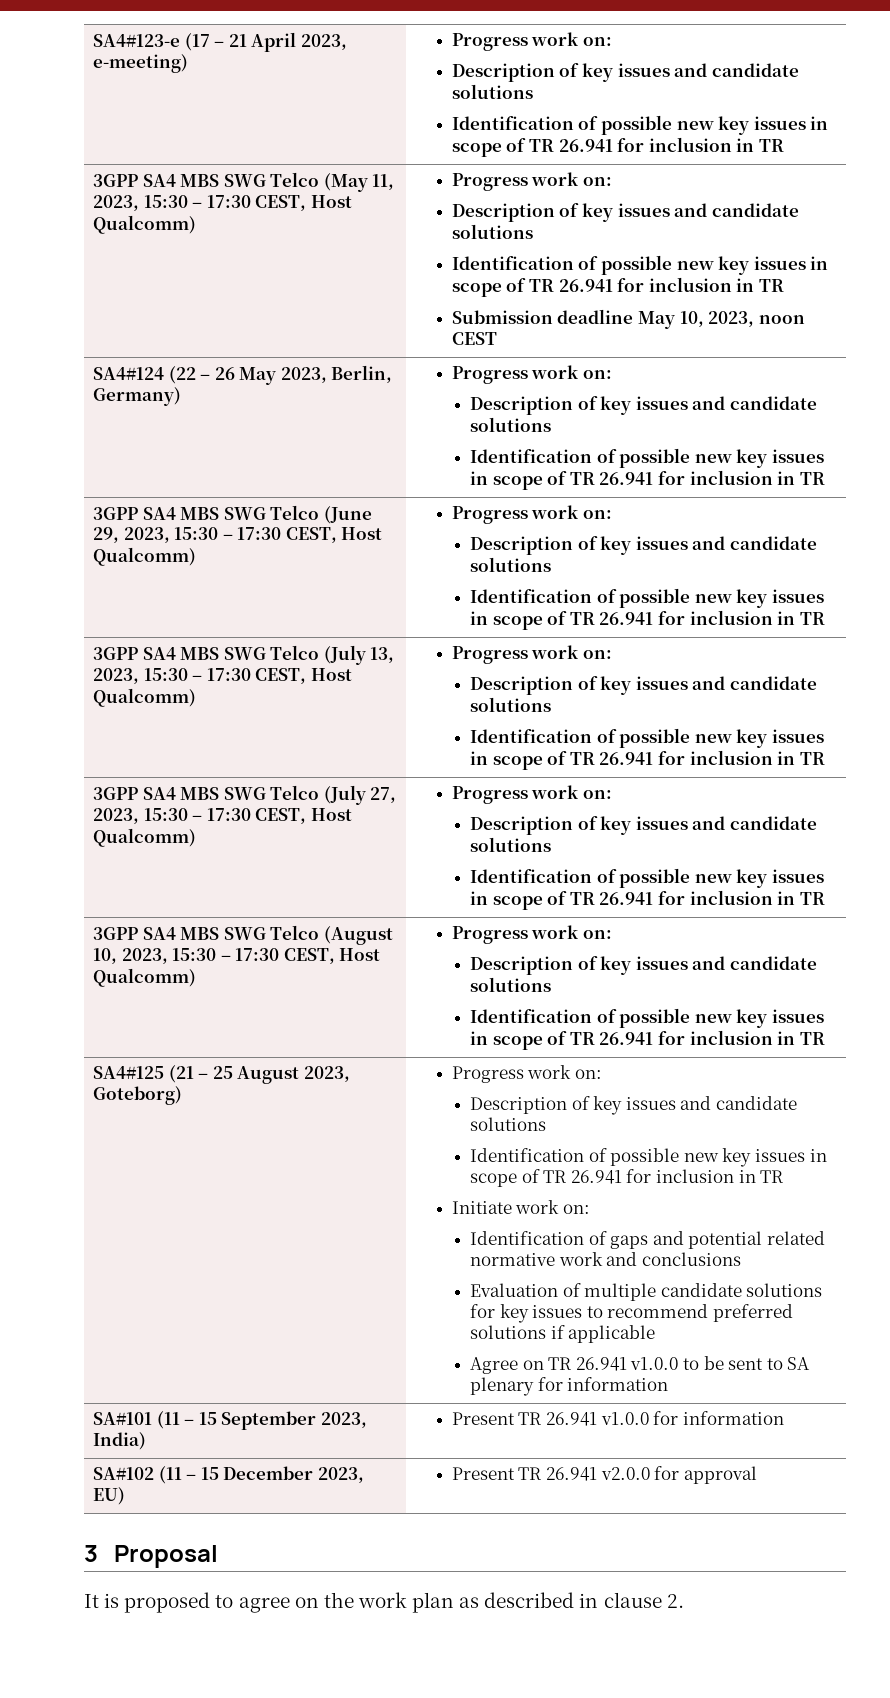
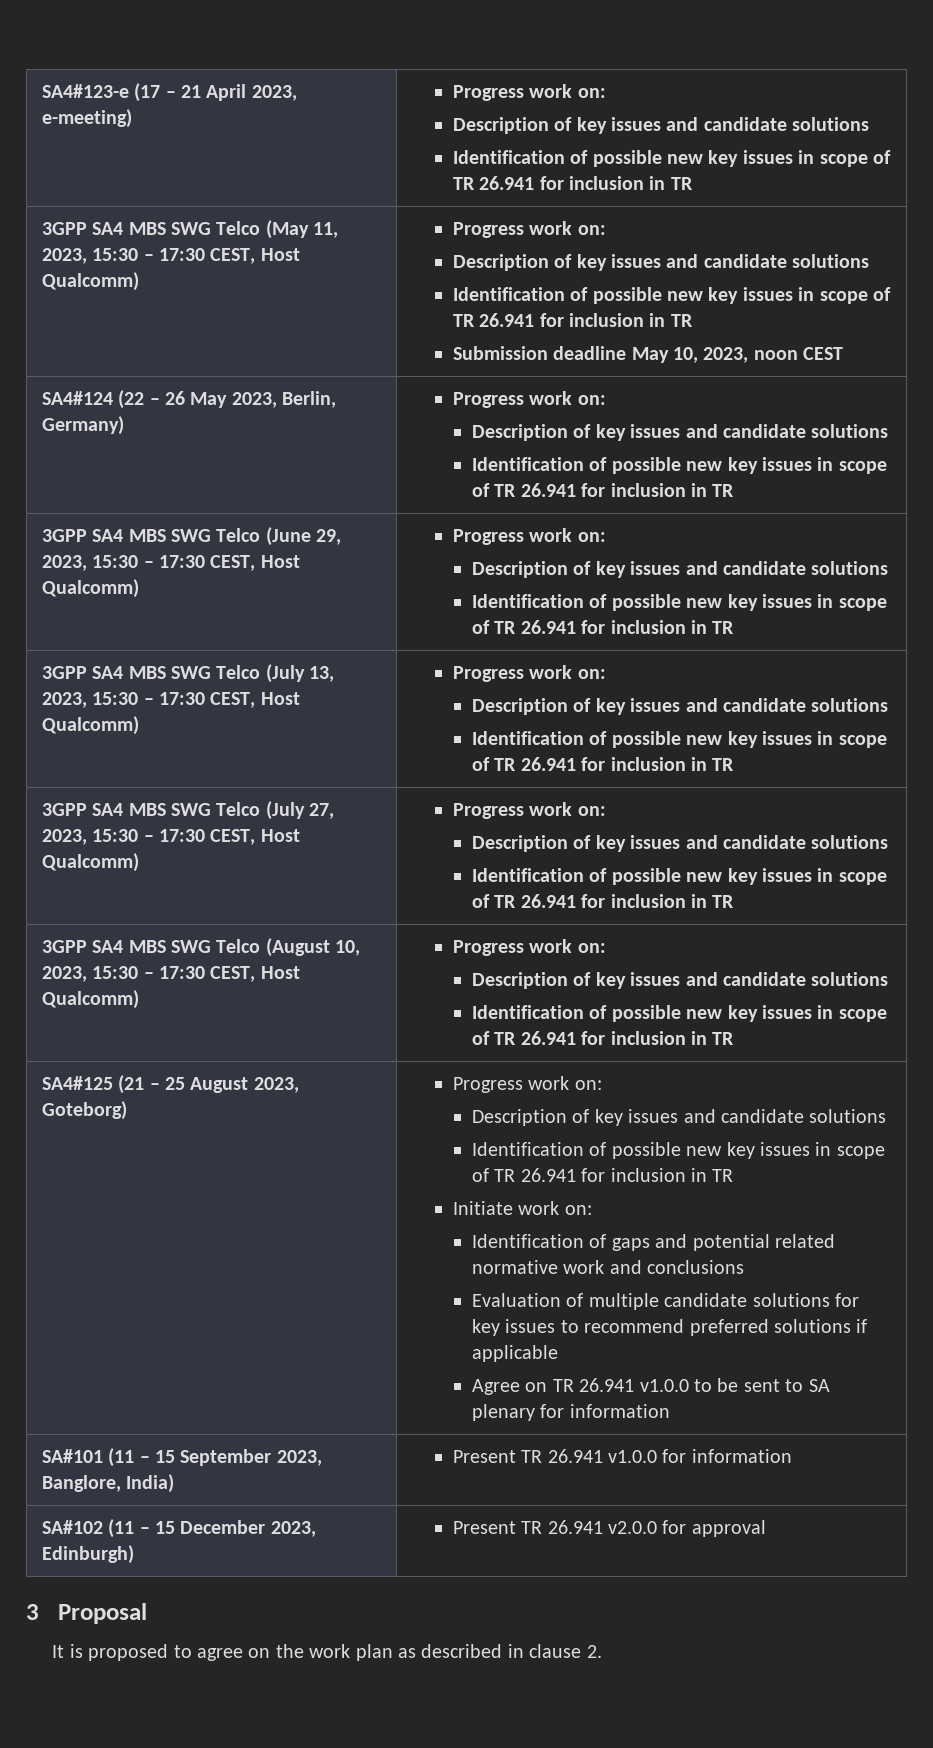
- SA#101 (11 – 15 September 2023, India) | Present TR 26.941 v1.0.0 for information
+ SA#101 (11 – 15 September 2023, Banglore, India) | Present TR 26.941 v1.0.0 for information
- SA#102 (11 – 15 December 2023, EU) | Present TR 26.941 v2.0.0 for approval
+ SA#102 (11 – 15 December 2023, Edinburgh) | Present TR 26.941 v2.0.0 for approval

